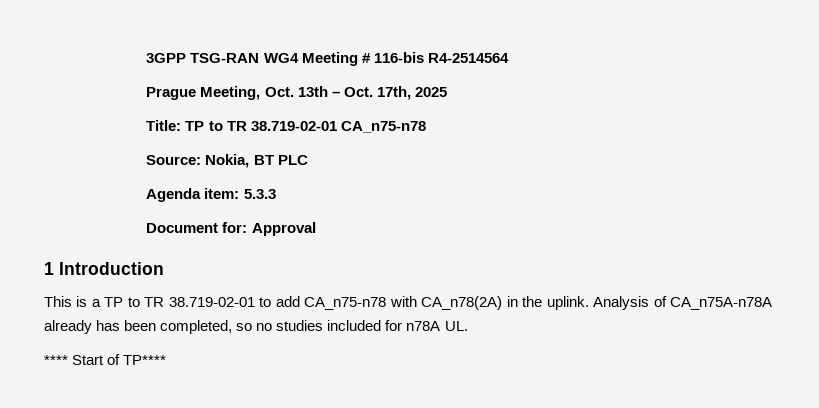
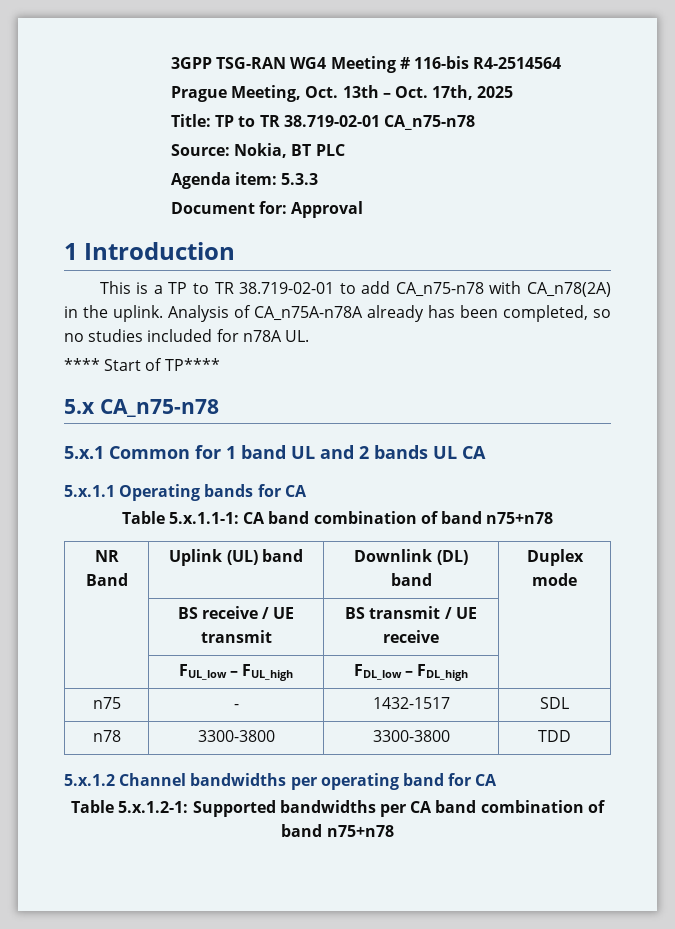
+ 5.x CA_n75-n78
+ 5.x.1 Common for 1 band UL and 2 bands UL CA
+ 5.x.1.1 Operating bands for CA
+ Table 5.x.1.1-1: CA band combination of band n75+n78
+ NR Band | Uplink (UL) band | Downlink (DL) band | Duplex mode
+ | BS receive / UE transmit | BS transmit / UE receive |
+ | FUL_low – FUL_high | FDL_low – FDL_high |
+ n75 | - | 1432-1517 | SDL
+ n78 | 3300-3800 | 3300-3800 | TDD
+ 5.x.1.2 Channel bandwidths per operating band for CA
+ Table 5.x.1.2-1: Supported bandwidths per CA band combination of band n75+n78

